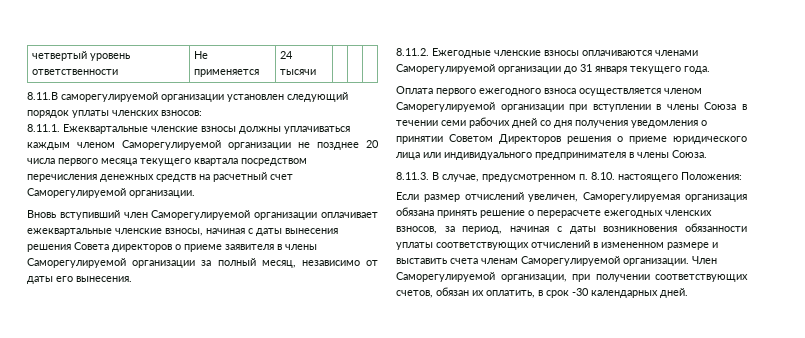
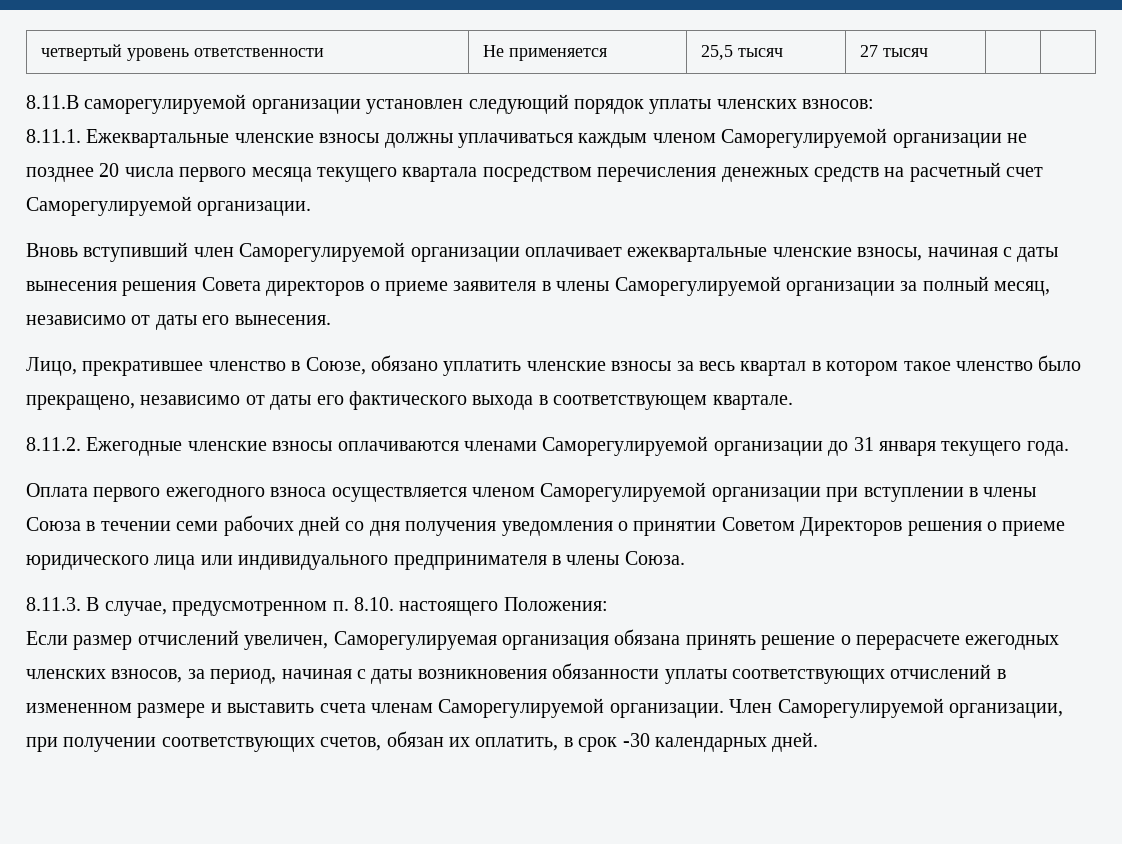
- четвертый уровень ответственности | Не применяется | 24 тысячи | | |
+ четвертый уровень ответственности | Не применяется | 25,5 тысяч | 27 тысяч | |
+ Лицо, прекратившее членство в Союзе, обязано уплатить членские взносы за весь квартал в котором такое членство было прекращено, независимо от даты его фактического выхода в соответствующем квартале.

